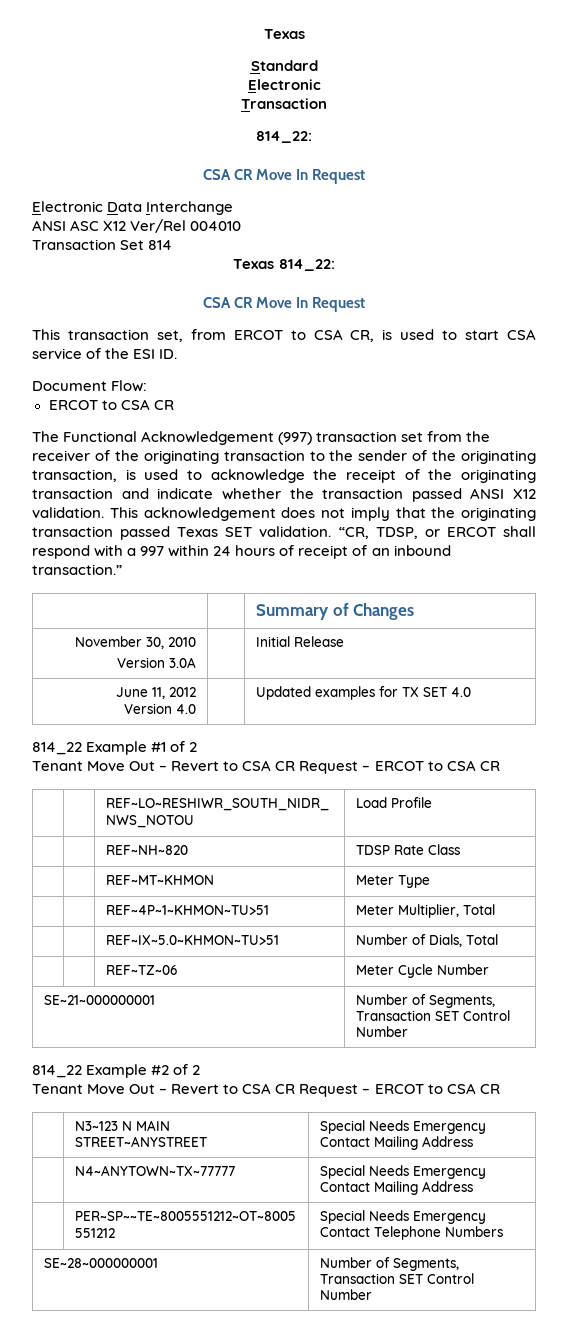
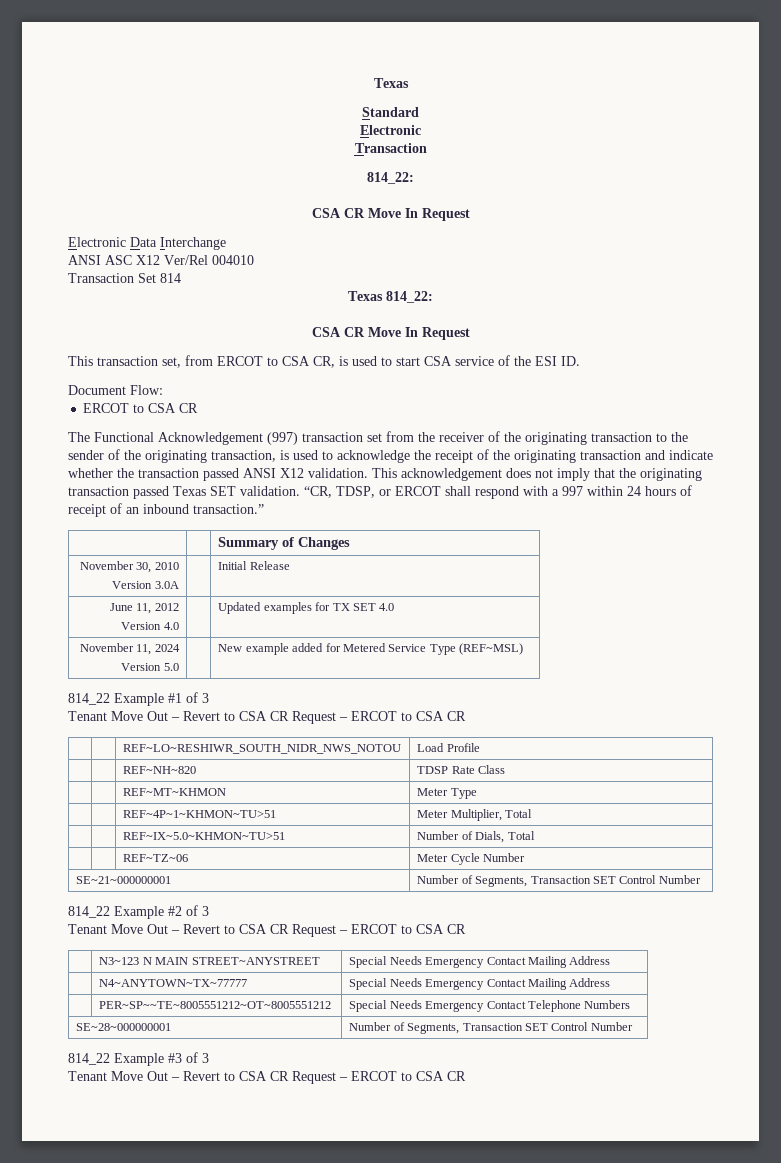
+ November 11, 2024
+ Version 5.0 | | New example added for Metered Service Type (REF~MSL)
- 814_22 Example #1 of 2
+ 814_22 Example #1 of 3
- 814_22 Example #2 of 2
+ 814_22 Example #2 of 3
+ 814_22 Example #3 of 3
+ Tenant Move Out – Revert to CSA CR Request – ERCOT to CSA CR

